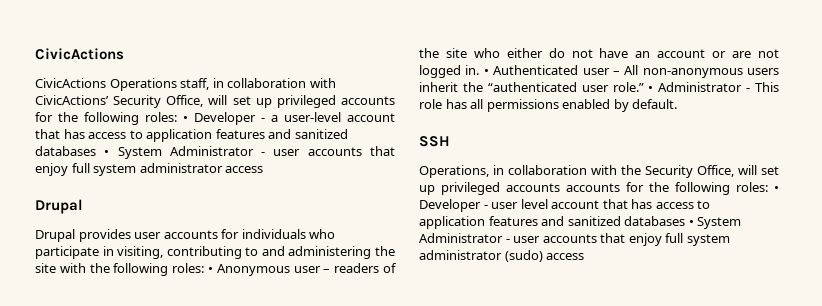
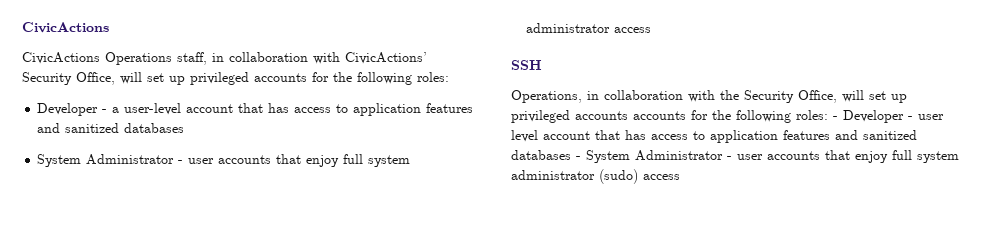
- CivicActions Operations staff, in collaboration with CivicActions’ Security Office, will set up privileged accounts for the following roles: • Developer - a user-level account that has access to application features and sanitized databases • System Administrator - user accounts that enjoy full system administrator access
- Drupal
- Drupal provides user accounts for individuals who participate in visiting, contributing to and administering the site with the following roles: • Anonymous user – readers of the site who either do not have an account or are not logged in. • Authenticated user – All non-anonymous users inherit the “authenticated user role.” • Administrator - This role has all permissions enabled by default.
+ CivicActions Operations staff, in collaboration with CivicActions’ Security Office, will set up privileged accounts for the following roles:
+ Developer - a user-level account that has access to application features and sanitized databases
+ System Administrator - user accounts that enjoy full system administrator access
- Operations, in collaboration with the Security Office, will set up privileged accounts accounts for the following roles: • Developer - user level account that has access to application features and sanitized databases • System Administrator - user accounts that enjoy full system administrator (sudo) access
+ Operations, in collaboration with the Security Office, will set up privileged accounts accounts for the following roles: - Developer - user level account that has access to application features and sanitized databases - System Administrator - user accounts that enjoy full system administrator (sudo) access

